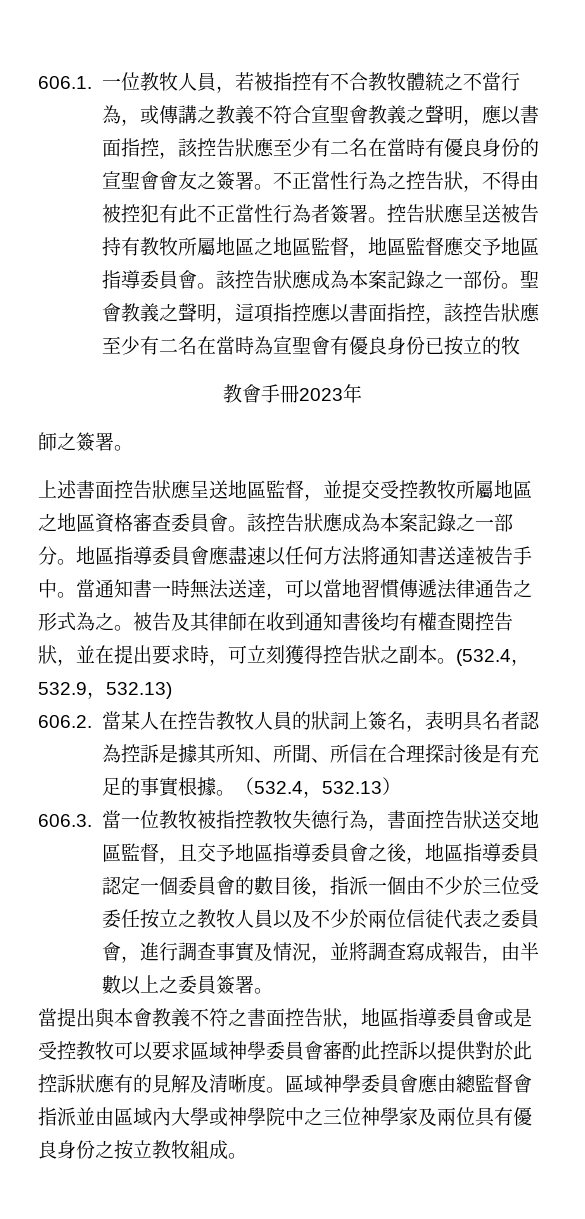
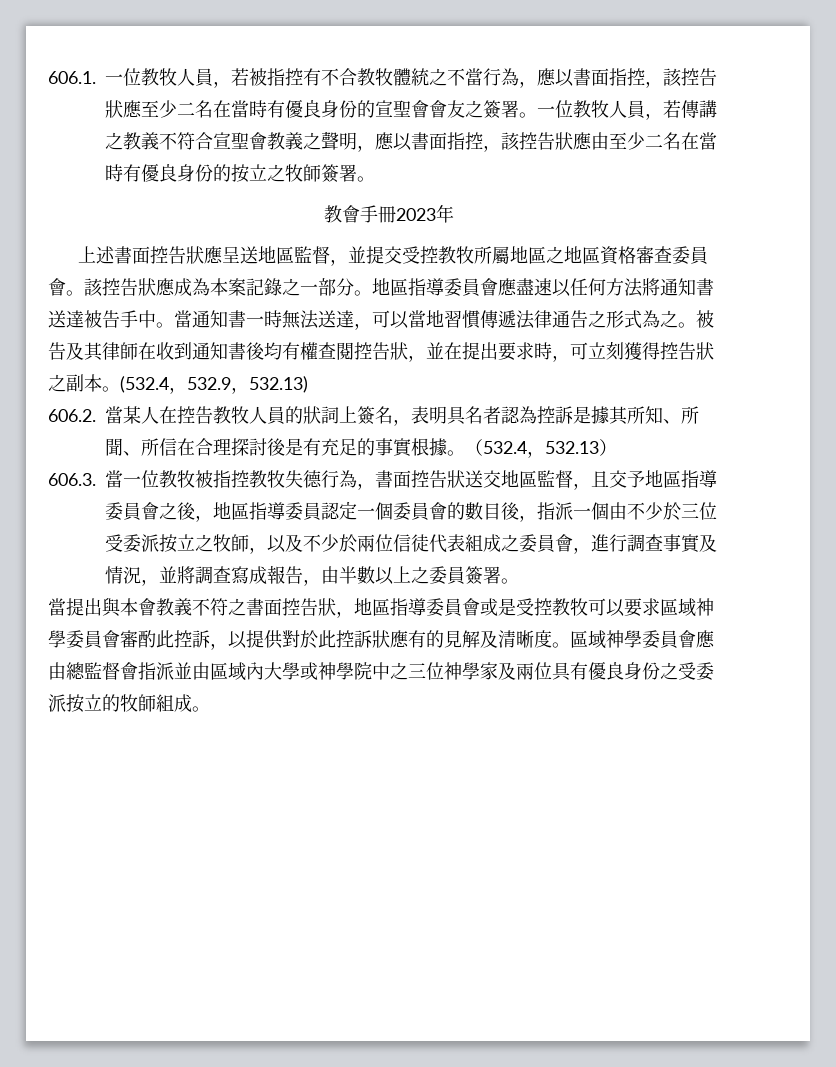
- 606.1.一位教牧人員，若被指控有不合教牧體統之不當行為，或傳講之教義不符合宣聖會教義之聲明，應以書面指控，該控告狀應至少有二名在當時有優良身份的宣聖會會友之簽署。不正當性行為之控告狀，不得由被控犯有此不正當性行為者簽署。控告狀應呈送被告持有教牧所屬地區之地區監督，地區監督應交予地區指導委員會。該控告狀應成為本案記錄之一部份。聖會教義之聲明，這項指控應以書面指控，該控告狀應至少有二名在當時為宣聖會有優良身份已按立的牧
+ 606.1.一位教牧人員，若被指控有不合教牧體統之不當行為，應以書面指控，該控告狀應至少二名在當時有優良身份的宣聖會會友之簽署。一位教牧人員，若傳講之教義不符合宣聖會教義之聲明，應以書面指控，該控告狀應由至少二名在當時有優良身份的按立之牧師簽署。
- 師之簽署。
- 606.3.當一位教牧被指控教牧失德行為，書面控告狀送交地區監督，且交予地區指導委員會之後，地區指導委員認定一個委員會的數目後，指派一個由不少於三位受委任按立之教牧人員以及不少於兩位信徒代表之委員會，進行調查事實及情況，並將調查寫成報告，由半數以上之委員簽署。
+ 606.3.當一位教牧被指控教牧失德行為，書面控告狀送交地區監督，且交予地區指導委員會之後，地區指導委員認定一個委員會的數目後，指派一個由不少於三位受委派按立之牧師，以及不少於兩位信徒代表組成之委員會，進行調查事實及情況，並將調查寫成報告，由半數以上之委員簽署。
- 當提出與本會教義不符之書面控告狀，地區指導委員會或是受控教牧可以要求區域神學委員會審酌此控訴以提供對於此控訴狀應有的見解及清晰度。
+ 當提出與本會教義不符之書面控告狀，地區指導委員會或是受控教牧可以要求區域神學委員會審酌此控訴，以提供對於此控訴狀應有的見解及清晰度。
- 區域神學委員會應由總監督會指派並由區域內大學或神學院中之三位神學家及兩位具有優良身份之按立教牧組成。
+ 區域神學委員會應由總監督會指派並由區域內大學或神學院中之三位神學家及兩位具有優良身份之受委派按立的牧師組成。

